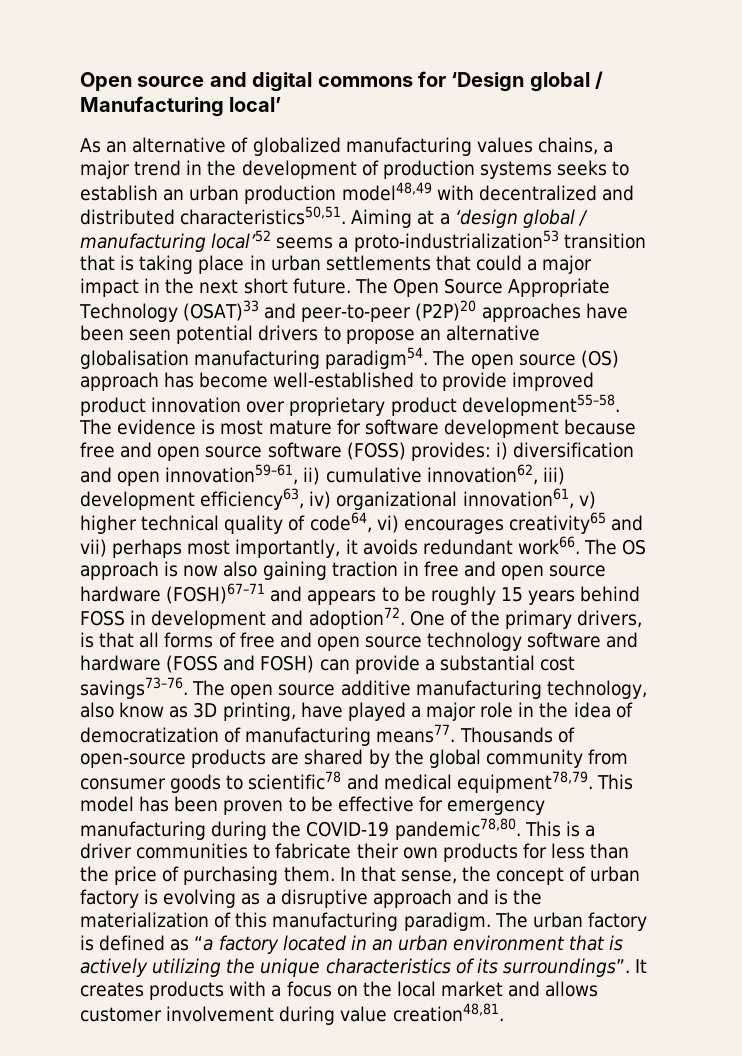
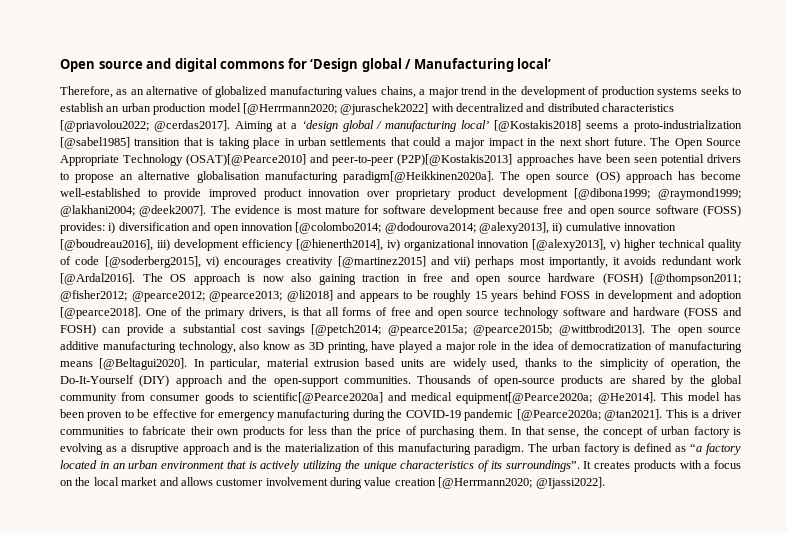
- As an alternative of globalized manufacturing values chains, a major trend in the development of production systems seeks to establish an urban production model48,49 with decentralized and distributed characteristics50,51.
+ Therefore, as an alternative of globalized manufacturing values chains, a major trend in the development of production systems seeks to establish an urban production model [@Herrmann2020; @juraschek2022] with decentralized and distributed characteristics [@priavolou2022; @cerdas2017].
- Aiming at a ‘design global / manufacturing local’52 seems a proto-industrialization53 transition that is taking place in urban settlements that could a major impact in the next short future.
+ Aiming at a ‘design global / manufacturing local’ [@Kostakis2018] seems a proto-industrialization [@sabel1985] transition that is taking place in urban settlements that could a major impact in the next short future.
- The Open Source Appropriate Technology (OSAT)33 and peer-to-peer (P2P)20 approaches have been seen potential drivers to propose an alternative globalisation manufacturing paradigm54.
+ The Open Source Appropriate Technology (OSAT)[@Pearce2010] and peer-to-peer (P2P)[@Kostakis2013] approaches have been seen potential drivers to propose an alternative globalisation manufacturing paradigm[@Heikkinen2020a].
- The open source (OS) approach has become well-established to provide improved product innovation over proprietary product development55–58.
+ The open source (OS) approach has become well-established to provide improved product innovation over proprietary product development [@dibona1999; @raymond1999; @lakhani2004; @deek2007].
- The evidence is most mature for software development because free and open source software (FOSS) provides: i) diversification and open innovation59–61, ii) cumulative innovation62, iii) development efficiency63, iv) organizational innovation61, v) higher technical quality of code64, vi) encourages creativity65 and vii) perhaps most importantly, it avoids redundant work66.
+ The evidence is most mature for software development because free and open source software (FOSS) provides: i) diversification and open innovation [@colombo2014; @dodourova2014; @alexy2013], ii) cumulative innovation [@boudreau2016], iii) development efficiency [@hienerth2014], iv) organizational innovation [@alexy2013], v) higher technical quality of code [@soderberg2015], vi) encourages creativity [@martinez2015] and vii) perhaps most importantly, it avoids redundant work [@Ardal2016].
- The OS approach is now also gaining traction in free and open source hardware (FOSH)67–71 and appears to be roughly 15 years behind FOSS in development and adoption72.
+ The OS approach is now also gaining traction in free and open source hardware (FOSH) [@thompson2011; @fisher2012; @pearce2012; @pearce2013; @li2018] and appears to be roughly 15 years behind FOSS in development and adoption [@pearce2018].
- One of the primary drivers, is that all forms of free and open source technology software and hardware (FOSS and FOSH) can provide a substantial cost savings73–76.
+ One of the primary drivers, is that all forms of free and open source technology software and hardware (FOSS and FOSH) can provide a substantial cost savings [@petch2014; @pearce2015a; @pearce2015b; @wittbrodt2013].
- The open source additive manufacturing technology, also know as 3D printing, have played a major role in the idea of democratization of manufacturing means77.
+ The open source additive manufacturing technology, also know as 3D printing, have played a major role in the idea of democratization of manufacturing means [@Beltagui2020]. In particular, material extrusion based units are widely used, thanks to the simplicity of operation, the Do-It-Yourself (DIY) approach and the open-support communities.
- Thousands of open-source products are shared by the global community from consumer goods to scientific78 and medical equipment78,79.
+ Thousands of open-source products are shared by the global community from consumer goods to scientific[@Pearce2020a] and medical equipment[@Pearce2020a; @He2014].
- This model has been proven to be effective for emergency manufacturing during the COVID-19 pandemic78,80.
+ This model has been proven to be effective for emergency manufacturing during the COVID-19 pandemic [@Pearce2020a; @tan2021].
- It creates products with a focus on the local market and allows customer involvement during value creation48,81.
+ It creates products with a focus on the local market and allows customer involvement during value creation [@Herrmann2020; @Ijassi2022].

